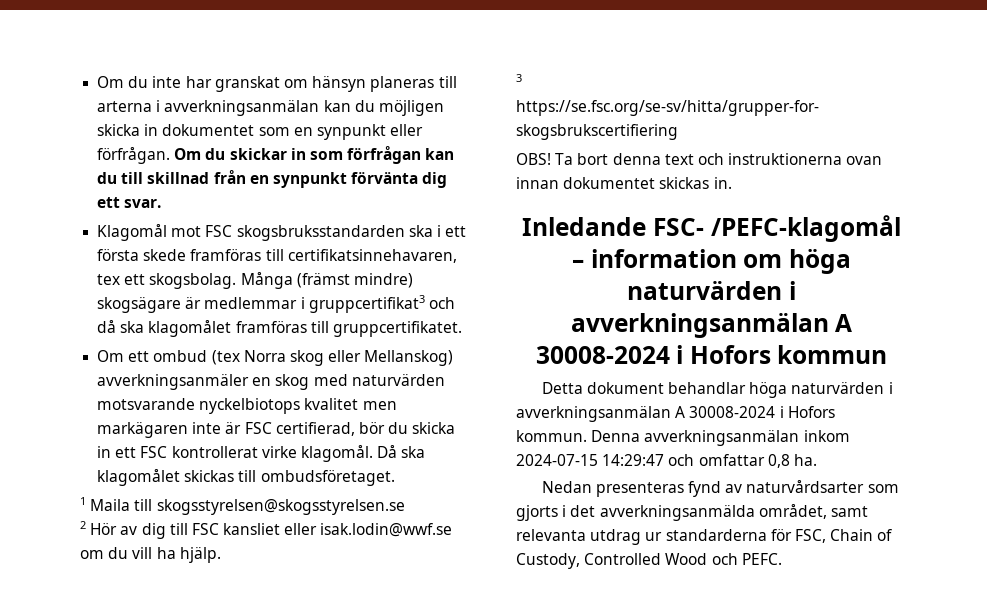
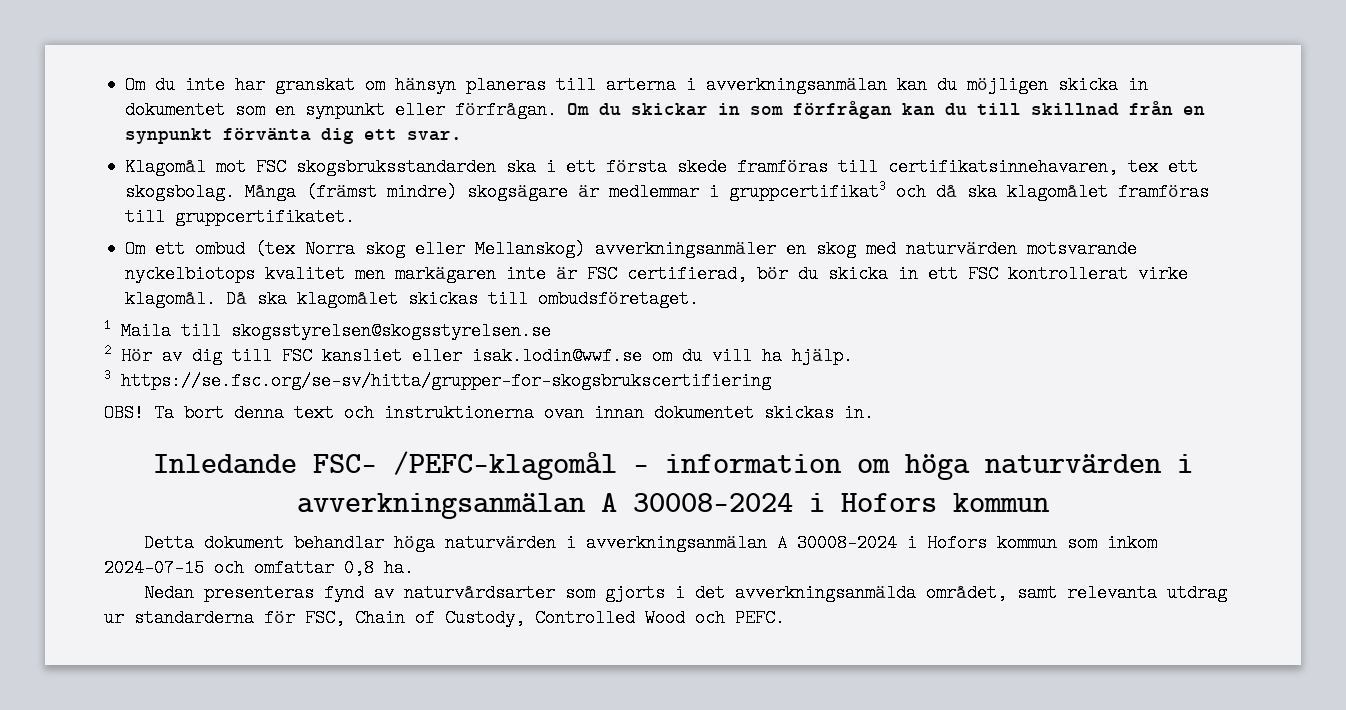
- Detta dokument behandlar höga naturvärden i avverkningsanmälan A 30008-2024 i Hofors kommun. Denna avverkningsanmälan inkom 2024-07-15 14:29:47 och omfattar 0,8 ha.
+ Detta dokument behandlar höga naturvärden i avverkningsanmälan A 30008-2024 i Hofors kommun som inkom 2024-07-15 och omfattar 0,8 ha.

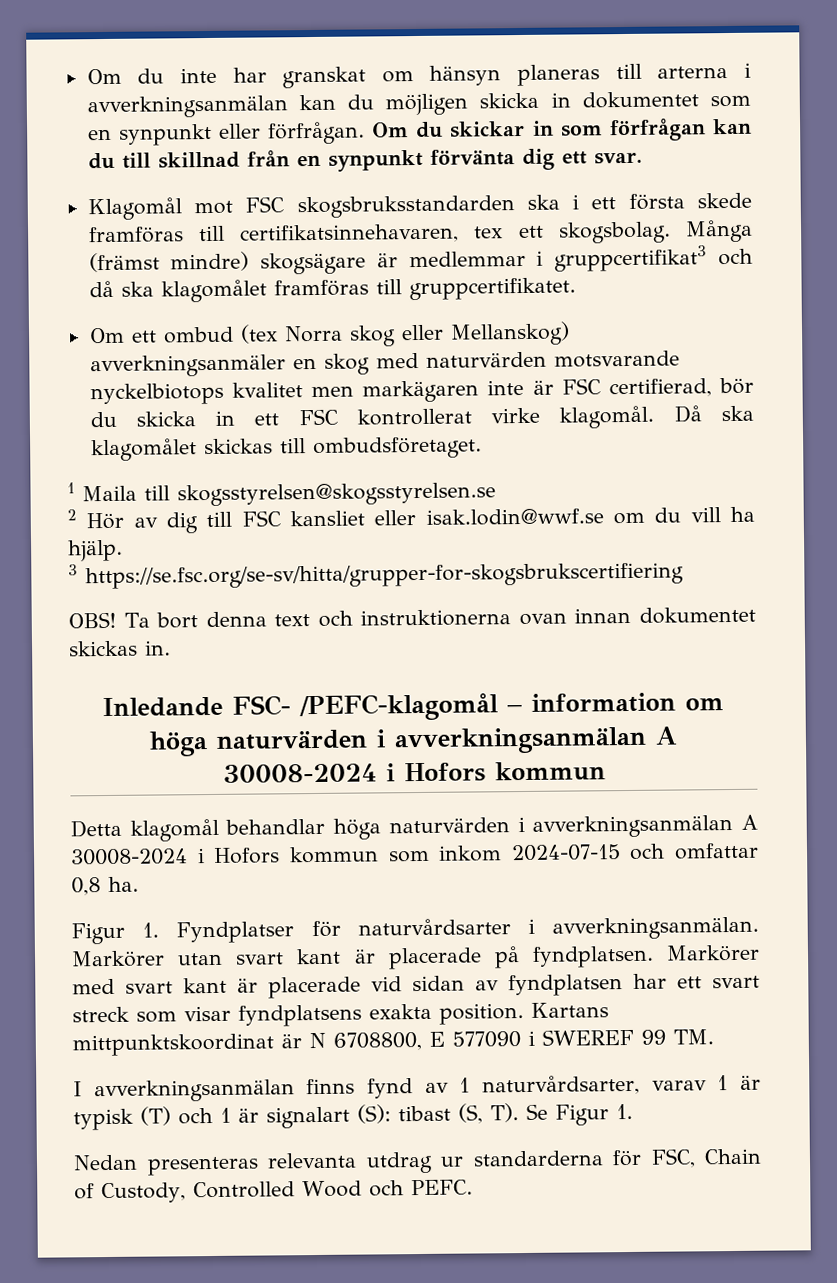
- Detta dokument behandlar höga naturvärden i avverkningsanmälan A 30008-2024 i Hofors kommun som inkom 2024-07-15 och omfattar 0,8 ha.
+ Detta klagomål behandlar höga naturvärden i avverkningsanmälan A 30008-2024 i Hofors kommun som inkom 2024-07-15 och omfattar 0,8 ha.
- Nedan presenteras fynd av naturvårdsarter som gjorts i det avverkningsanmälda området, samt relevanta utdrag ur standarderna för FSC, Chain of Custody, Controlled Wood och PEFC.
+ Figur 1. Fyndplatser för naturvårdsarter i avverkningsanmälan. Markörer utan svart kant är placerade på fyndplatsen. Markörer med svart kant är placerade vid sidan av fyndplatsen har ett svart streck som visar fyndplatsens exakta position. Kartans mittpunktskoordinat är N 6708800, E 577090 i SWEREF 99 TM.
+ I avverkningsanmälan finns fynd av 1 naturvårdsarter, varav 1 är typisk (T) och 1 är signalart (S): tibast (S, T). Se Figur 1.
+ Nedan presenteras relevanta utdrag ur standarderna för FSC, Chain of Custody, Controlled Wood och PEFC.

